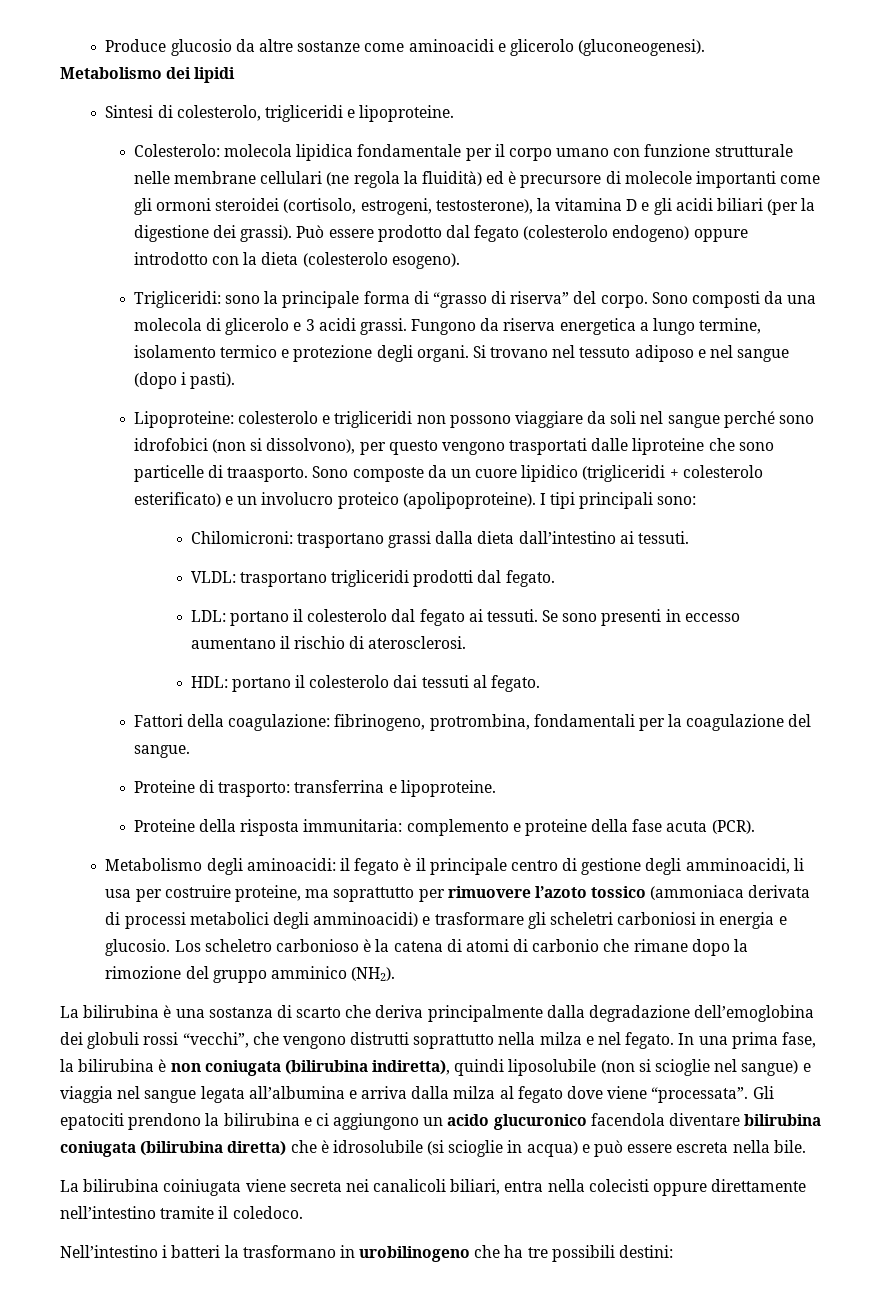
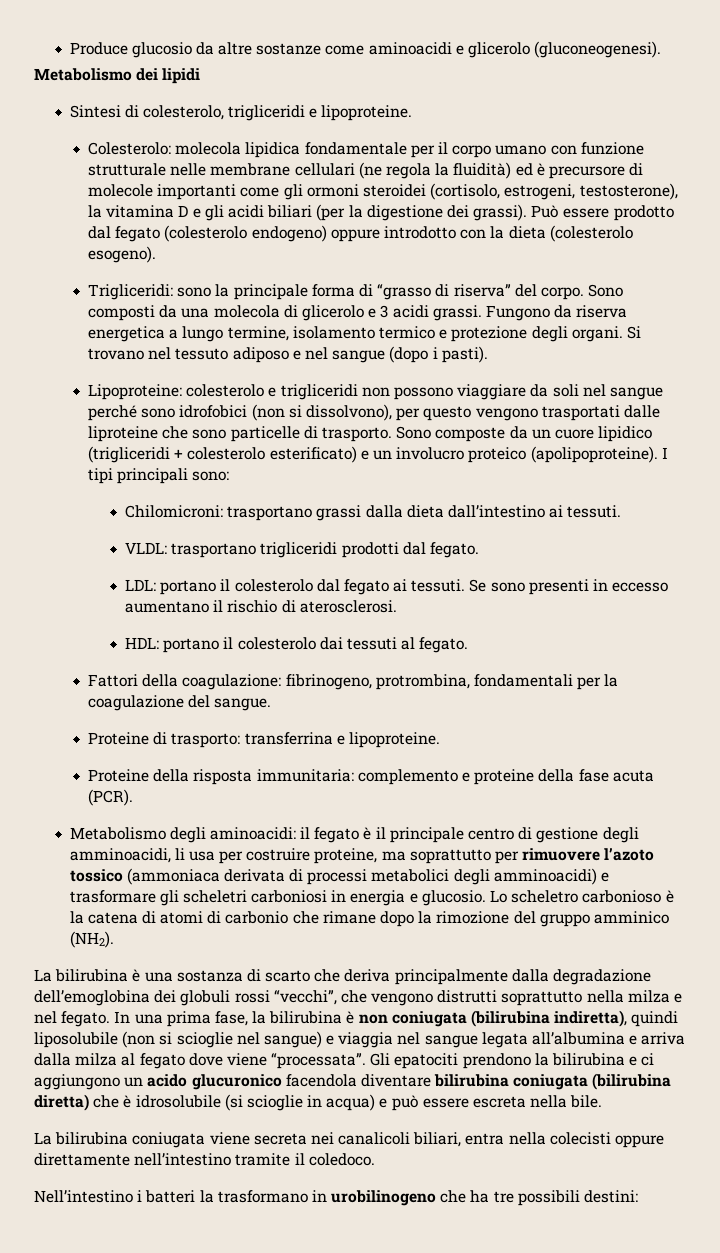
- Lipoproteine: colesterolo e trigliceridi non possono viaggiare da soli nel sangue perché sono idrofobici (non si dissolvono), per questo vengono trasportati dalle liproteine che sono particelle di traasporto.
+ Lipoproteine: colesterolo e trigliceridi non possono viaggiare da soli nel sangue perché sono idrofobici (non si dissolvono), per questo vengono trasportati dalle liproteine che sono particelle di trasporto.
- Los scheletro carbonioso è la catena di atomi di carbonio che rimane dopo la rimozione del gruppo amminico (NH2).
+ Lo scheletro carbonioso è la catena di atomi di carbonio che rimane dopo la rimozione del gruppo amminico (NH2).
- La bilirubina coiniugata viene secreta nei canalicoli biliari, entra nella colecisti oppure direttamente nell’intestino tramite il coledoco.
+ La bilirubina coniugata viene secreta nei canalicoli biliari, entra nella colecisti oppure direttamente nell’intestino tramite il coledoco.

